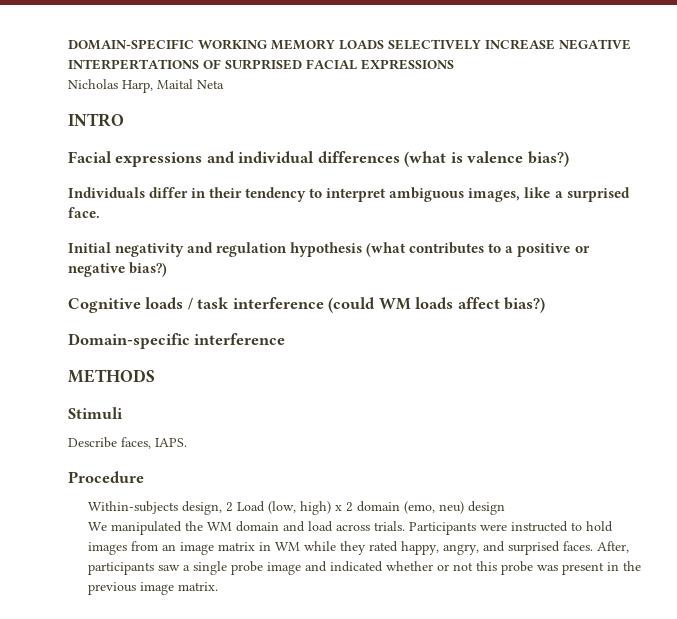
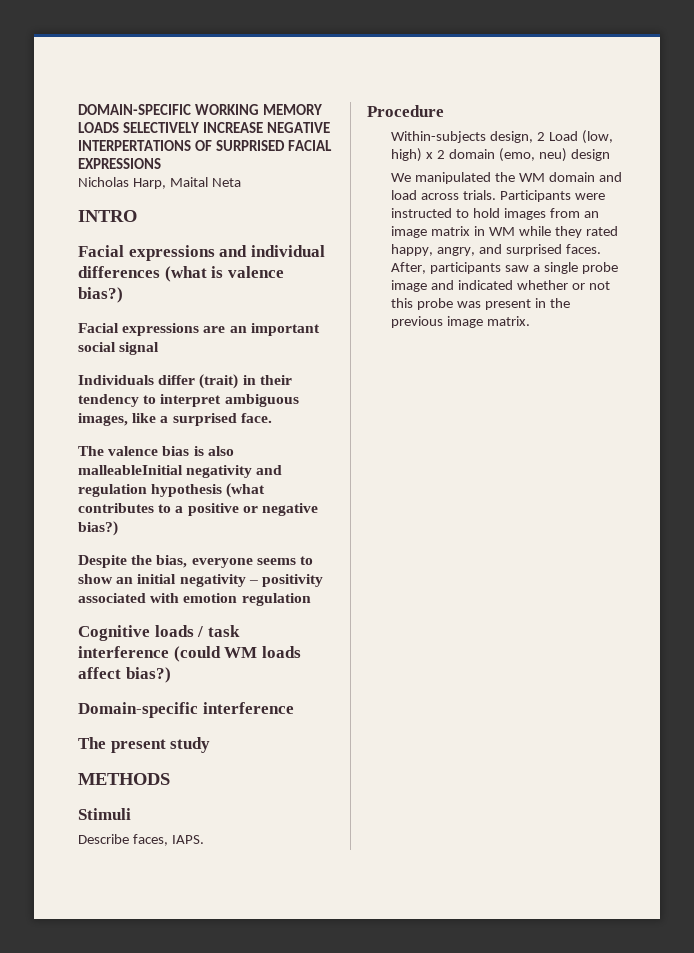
+ Facial expressions are an important social signal
- Individuals differ in their tendency to interpret ambiguous images, like a surprised face.
+ Individuals differ (trait) in their tendency to interpret ambiguous images, like a surprised face.
- Initial negativity and regulation hypothesis (what contributes to a positive or negative bias?)
+ The valence bias is also malleableInitial negativity and regulation hypothesis (what contributes to a positive or negative bias?)
+ Despite the bias, everyone seems to show an initial negativity – positivity associated with emotion regulation
+ The present study

